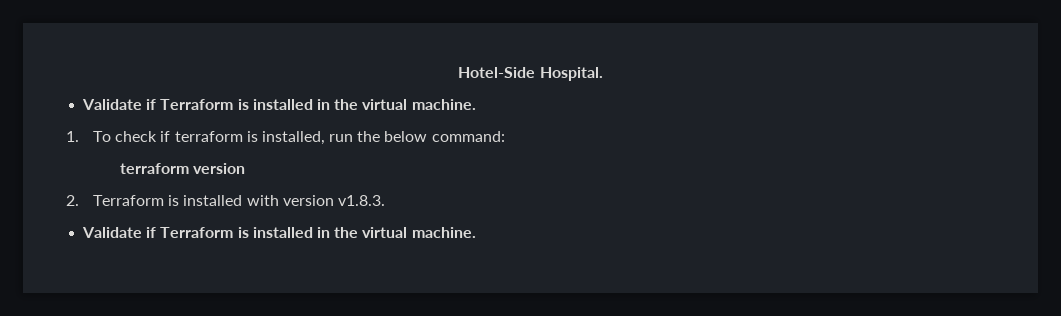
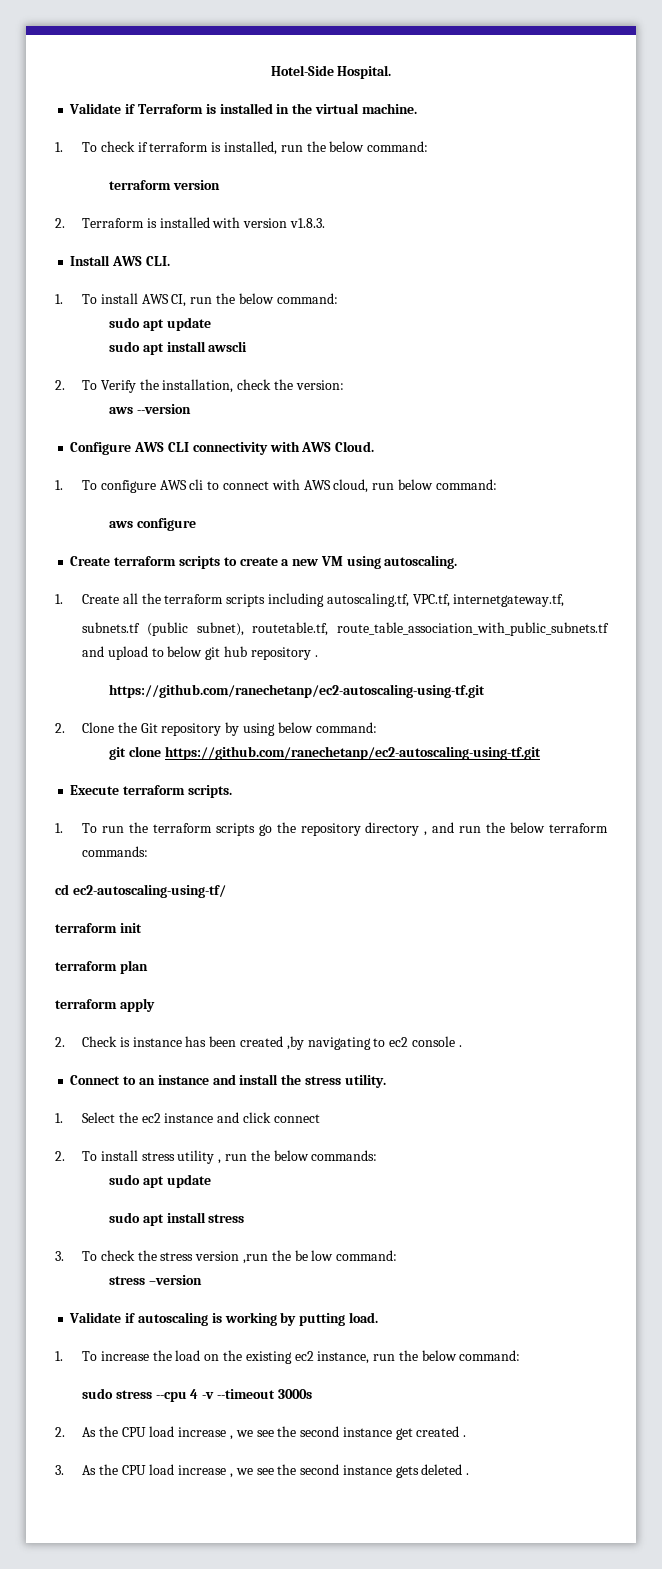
  2. Terraform is installed with version v1.8.3.
- Validate if Terraform is installed in the virtual machine.
+ Install AWS CLI.
+ 1. To install AWS CI, run the below command:
+ sudo apt update
+ sudo apt install awscli
+ 2. To Verify the installation, check the version:
+ aws --version
+ Configure AWS CLI connectivity with AWS Cloud.
+ 1. To configure AWS cli to connect with AWS cloud, run below command:
+ aws configure
+ Create terraform scripts to create a new VM using autoscaling.
+ 1. Create all the terraform scripts including autoscaling.tf, VPC.tf, internetgateway.tf,
+ subnets.tf (public subnet), routetable.tf, route_table_association_with_public_subnets.tf and upload to below git hub repository .
+ https://github.com/ranechetanp/ec2-autoscaling-using-tf.git
+ 2. Clone the Git repository by using below command:
+ git clone https://github.com/ranechetanp/ec2-autoscaling-using-tf.git
+ Execute terraform scripts.
+ 1. To run the terraform scripts go the repository directory , and run the below terraform commands:
+ cd ec2-autoscaling-using-tf/
+ terraform init
+ terraform plan
+ terraform apply
+ 2. Check is instance has been created ,by navigating to ec2 console .
+ Connect to an instance and install the stress utility.
+ 1. Select the ec2 instance and click connect
+ 2. To install stress utility , run the below commands:
+ sudo apt update
+ sudo apt install stress
+ 3. To check the stress version ,run the be low command:
+ stress –version
+ Validate if autoscaling is working by putting load.
+ 1. To increase the load on the existing ec2 instance, run the below command:
+ sudo stress --cpu 4 -v --timeout 3000s
+ 2. As the CPU load increase , we see the second instance get created .
+ 3. As the CPU load increase , we see the second instance gets deleted .

